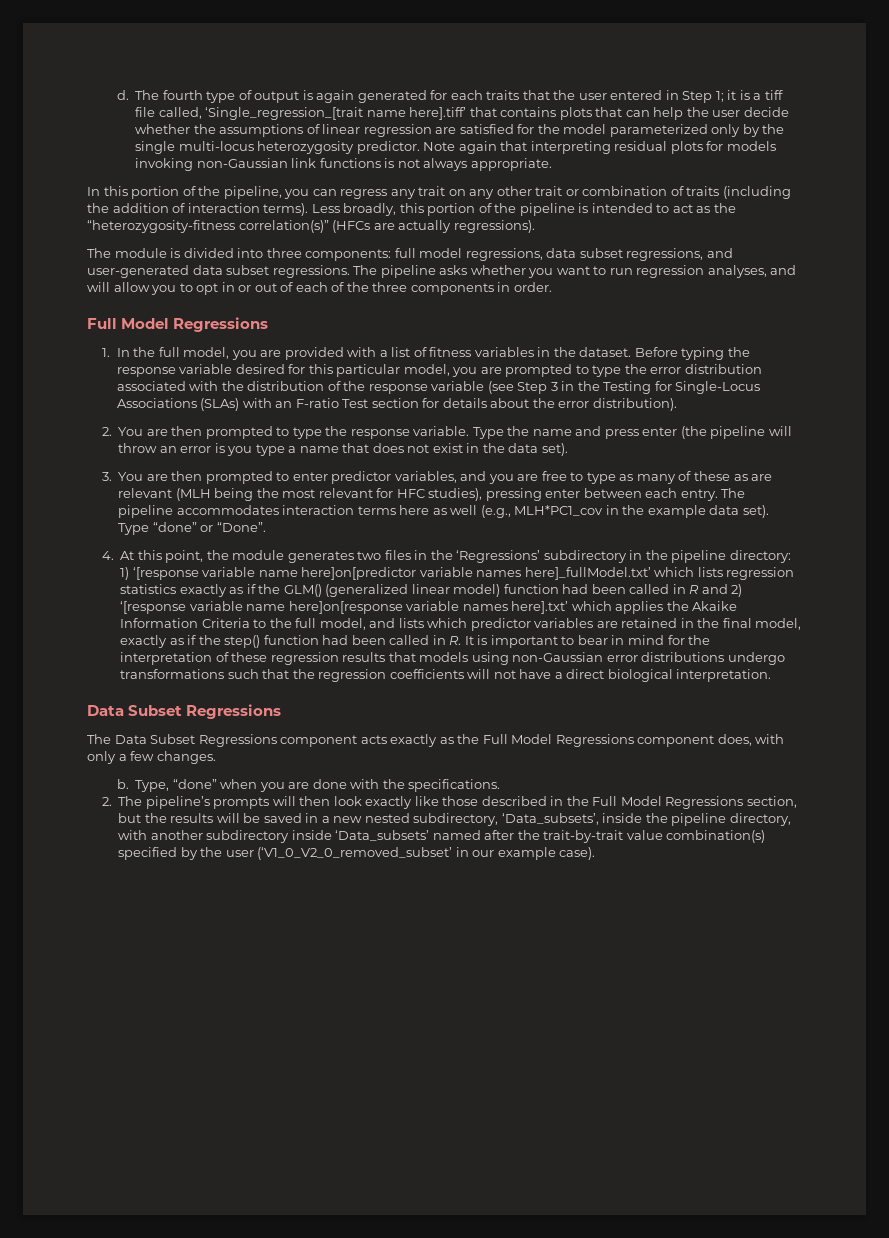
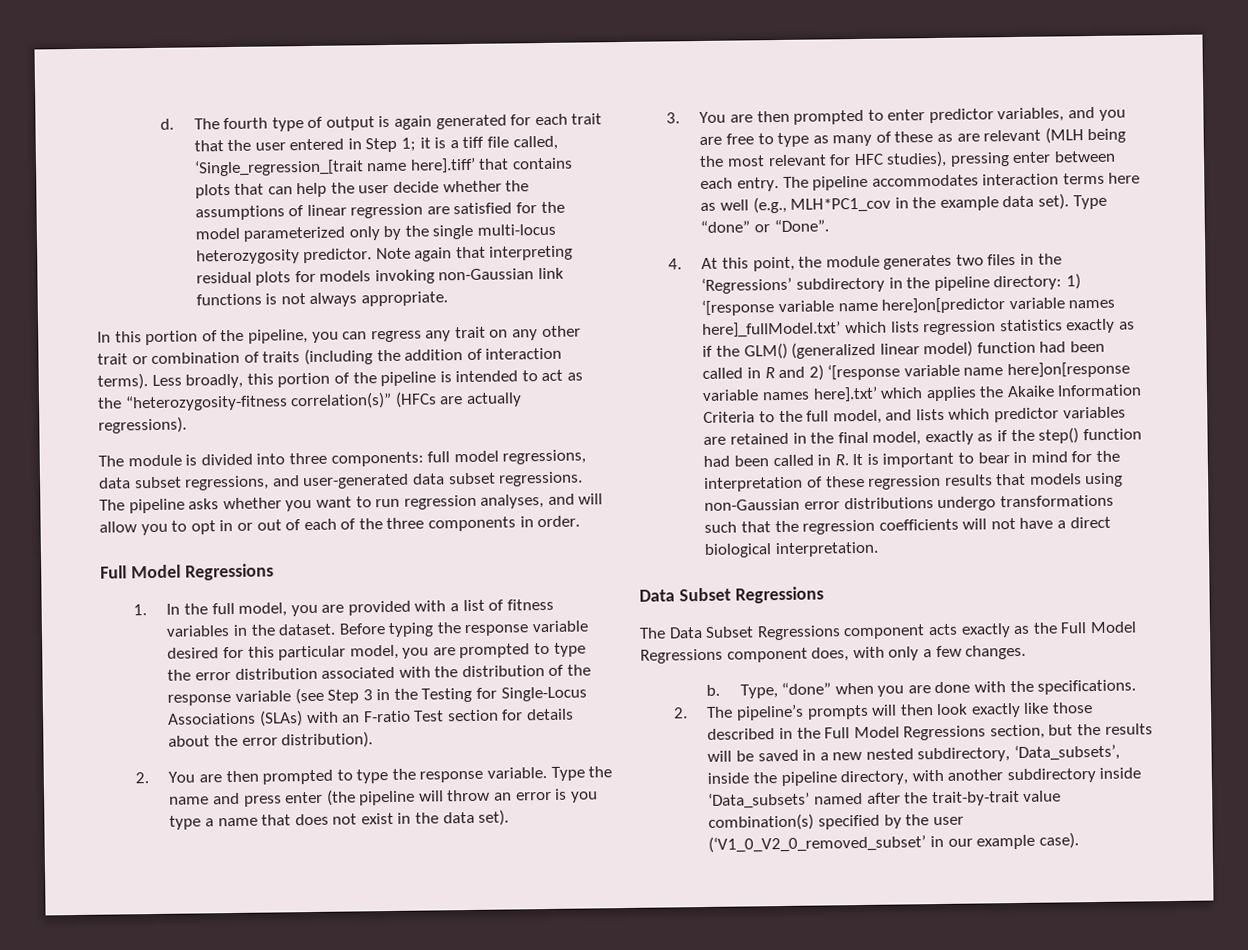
- The fourth type of output is again generated for each traits that the user entered in Step 1; it is a tiff file called, ‘Single_regression_[trait name here].tiff’ that contains plots that can help the user decide whether the assumptions of linear regression are satisfied for the model parameterized only by the single multi-locus heterozygosity predictor.
+ The fourth type of output is again generated for each trait that the user entered in Step 1; it is a tiff file called, ‘Single_regression_[trait name here].tiff’ that contains plots that can help the user decide whether the assumptions of linear regression are satisfied for the model parameterized only by the single multi-locus heterozygosity predictor.

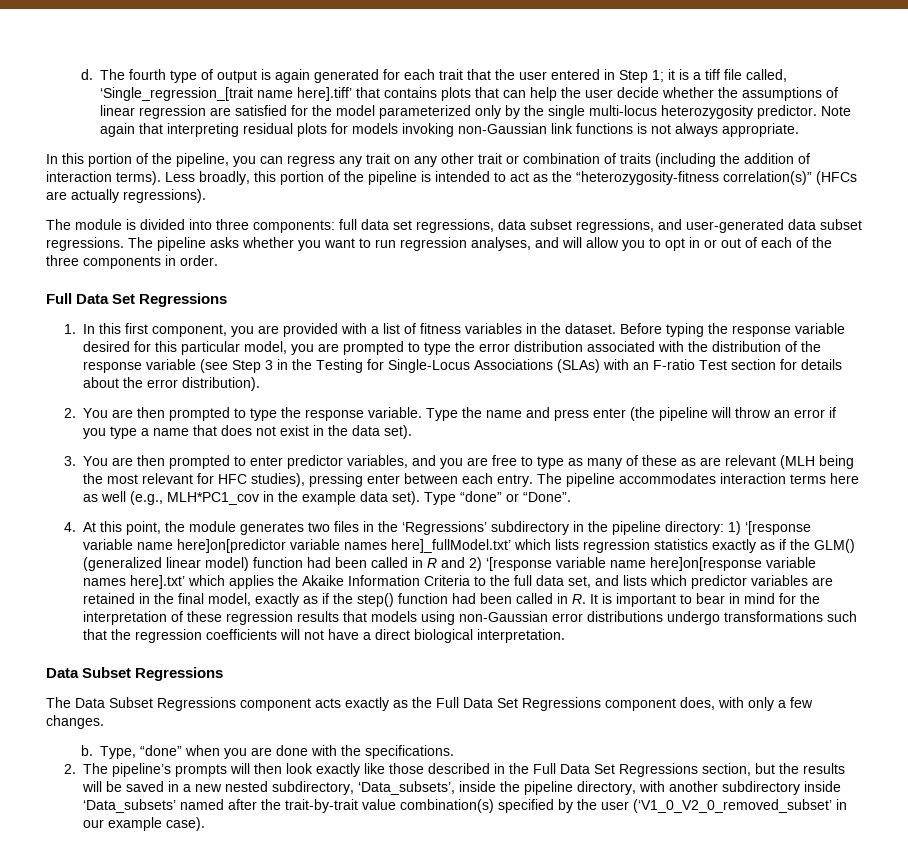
- The module is divided into three components: full model regressions, data subset regressions, and user-generated data subset regressions.
+ The module is divided into three components: full data set regressions, data subset regressions, and user-generated data subset regressions.
  The pipeline asks whether you want to run regression analyses, and will allow you to opt in or out of each of the three components in order.
- Full Model Regressions
+ Full Data Set Regressions
- 1. In the full model, you are provided with a list of fitness variables in the dataset.
+ 1. In this first component, you are provided with a list of fitness variables in the dataset.
- Type the name and press enter (the pipeline will throw an error is you type a name that does not exist in the data set).
+ Type the name and press enter (the pipeline will throw an error if you type a name that does not exist in the data set).
- 1) ‘[response variable name here]on[predictor variable names here]_fullModel.txt’ which lists regression statistics exactly as if the GLM() (generalized linear model) function had been called in R and 2) ‘[response variable name here]on[response variable names here].txt’ which applies the Akaike Information Criteria to the full model, and lists which predictor variables are retained in the final model, exactly as if the step() function had been called in R. It is important to bear in mind for the interpretation of these regression results that models using non-Gaussian error distributions undergo transformations such that the regression coefficients will not have a direct biological interpretation.
+ 1) ‘[response variable name here]on[predictor variable names here]_fullModel.txt’ which lists regression statistics exactly as if the GLM() (generalized linear model) function had been called in R and 2) ‘[response variable name here]on[response variable names here].txt’ which applies the Akaike Information Criteria to the full data set, and lists which predictor variables are retained in the final model, exactly as if the step() function had been called in R. It is important to bear in mind for the interpretation of these regression results that models using non-Gaussian error distributions undergo transformations such that the regression coefficients will not have a direct biological interpretation.
- The Data Subset Regressions component acts exactly as the Full Model Regressions component does, with only a few changes.
+ The Data Subset Regressions component acts exactly as the Full Data Set Regressions component does, with only a few changes.
- 2. The pipeline’s prompts will then look exactly like those described in the Full Model Regressions section, but the results will be saved in a new nested subdirectory, ‘Data_subsets’, inside the pipeline directory, with another subdirectory inside ‘Data_subsets’ named after the trait-by-trait value combination(s) specified by the user (‘V1_0_V2_0_removed_subset’ in our example case).
+ 2. The pipeline’s prompts will then look exactly like those described in the Full Data Set Regressions section, but the results will be saved in a new nested subdirectory, ‘Data_subsets’, inside the pipeline directory, with another subdirectory inside ‘Data_subsets’ named after the trait-by-trait value combination(s) specified by the user (‘V1_0_V2_0_removed_subset’ in our example case).

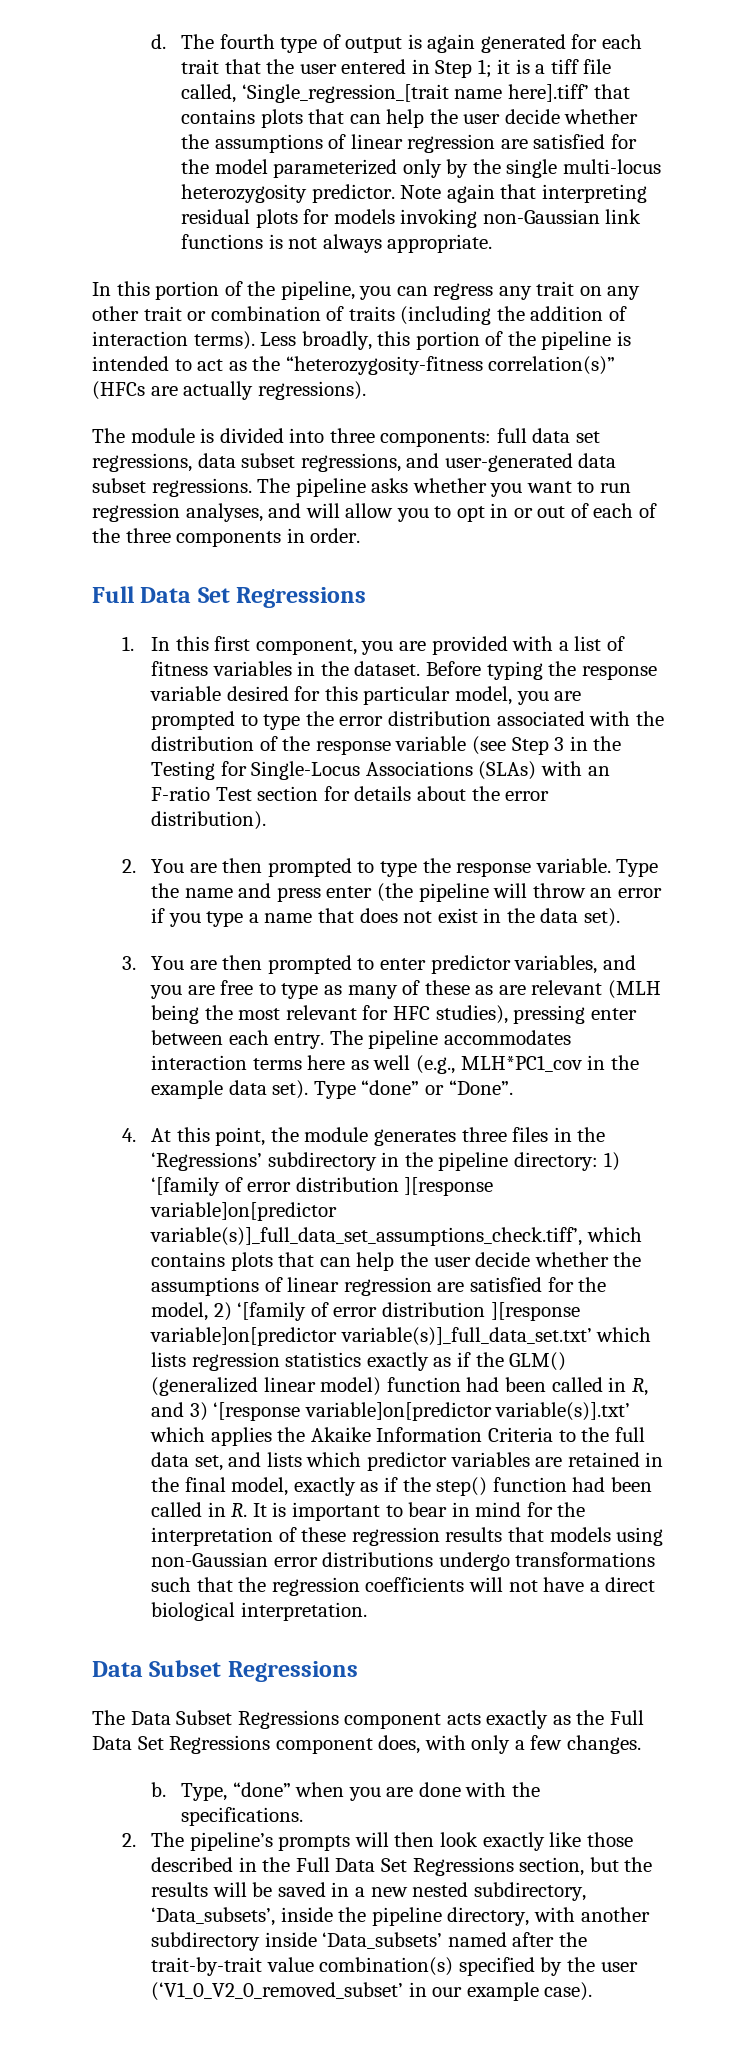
- 4. At this point, the module generates two files in the ‘Regressions’ subdirectory in the pipeline directory:
+ 4. At this point, the module generates three files in the ‘Regressions’ subdirectory in the pipeline directory:
- 1) ‘[response variable name here]on[predictor variable names here]_fullModel.txt’ which lists regression statistics exactly as if the GLM() (generalized linear model) function had been called in R and 2) ‘[response variable name here]on[response variable names here].txt’ which applies the Akaike Information Criteria to the full data set, and lists which predictor variables are retained in the final model, exactly as if the step() function had been called in R. It is important to bear in mind for the interpretation of these regression results that models using non-Gaussian error distributions undergo transformations such that the regression coefficients will not have a direct biological interpretation.
+ 1) ‘[family of error distribution ][response variable]on[predictor variable(s)]_full_data_set_assumptions_check.tiff’, which contains plots that can help the user decide whether the assumptions of linear regression are satisfied for the model, 2) ‘[family of error distribution ][response variable]on[predictor variable(s)]_full_data_set.txt’ which lists regression statistics exactly as if the GLM() (generalized linear model) function had been called in R, and 3) ‘[response variable]on[predictor variable(s)].txt’ which applies the Akaike Information Criteria to the full data set, and lists which predictor variables are retained in the final model, exactly as if the step() function had been called in R. It is important to bear in mind for the interpretation of these regression results that models using non-Gaussian error distributions undergo transformations such that the regression coefficients will not have a direct biological interpretation.

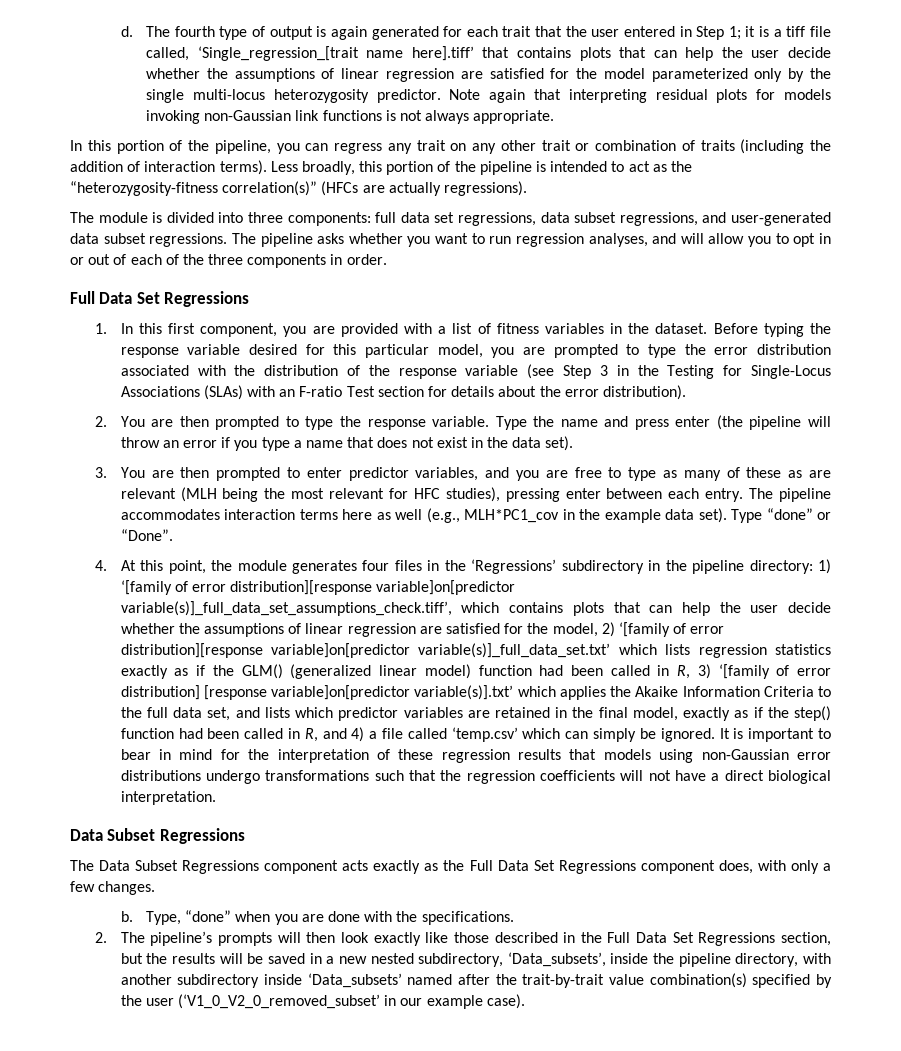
- 4. At this point, the module generates three files in the ‘Regressions’ subdirectory in the pipeline directory:
+ 4. At this point, the module generates four files in the ‘Regressions’ subdirectory in the pipeline directory:
- 1) ‘[family of error distribution ][response variable]on[predictor variable(s)]_full_data_set_assumptions_check.tiff’, which contains plots that can help the user decide whether the assumptions of linear regression are satisfied for the model, 2) ‘[family of error distribution ][response variable]on[predictor variable(s)]_full_data_set.txt’ which lists regression statistics exactly as if the GLM() (generalized linear model) function had been called in R, and 3) ‘[response variable]on[predictor variable(s)].txt’ which applies the Akaike Information Criteria to the full data set, and lists which predictor variables are retained in the final model, exactly as if the step() function had been called in R. It is important to bear in mind for the interpretation of these regression results that models using non-Gaussian error distributions undergo transformations such that the regression coefficients will not have a direct biological interpretation.
+ 1) ‘[family of error distribution][response variable]on[predictor variable(s)]_full_data_set_assumptions_check.tiff’, which contains plots that can help the user decide whether the assumptions of linear regression are satisfied for the model, 2) ‘[family of error distribution][response variable]on[predictor variable(s)]_full_data_set.txt’ which lists regression statistics exactly as if the GLM() (generalized linear model) function had been called in R, 3) ‘[family of error distribution] [response variable]on[predictor variable(s)].txt’ which applies the Akaike Information Criteria to the full data set, and lists which predictor variables are retained in the final model, exactly as if the step() function had been called in R, and 4) a file called ‘temp.csv’ which can simply be ignored. It is important to bear in mind for the interpretation of these regression results that models using non-Gaussian error distributions undergo transformations such that the regression coefficients will not have a direct biological interpretation.

